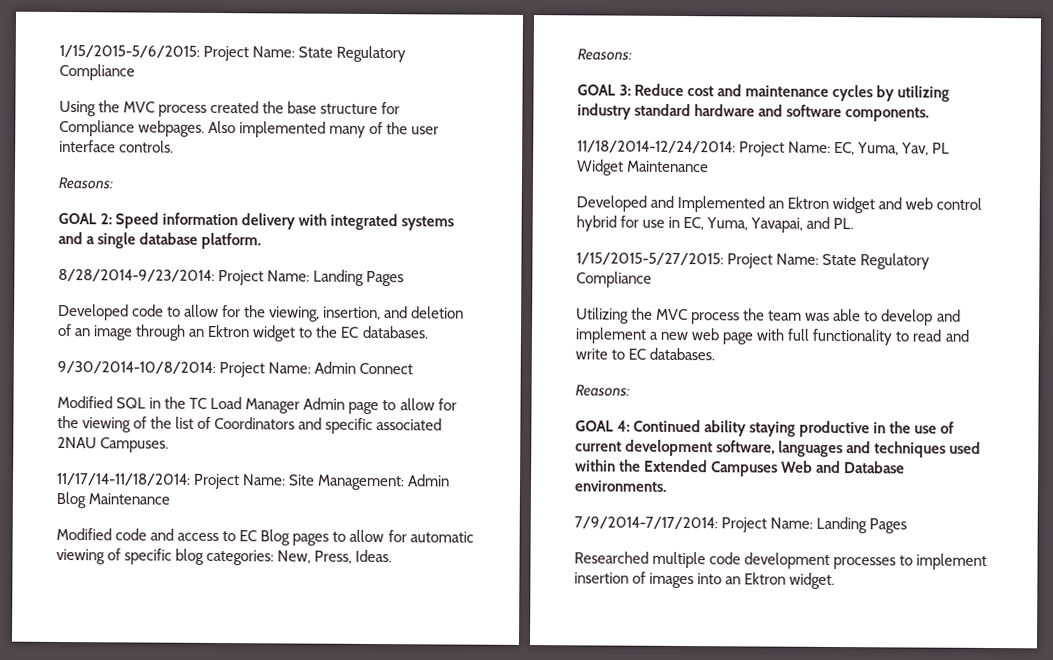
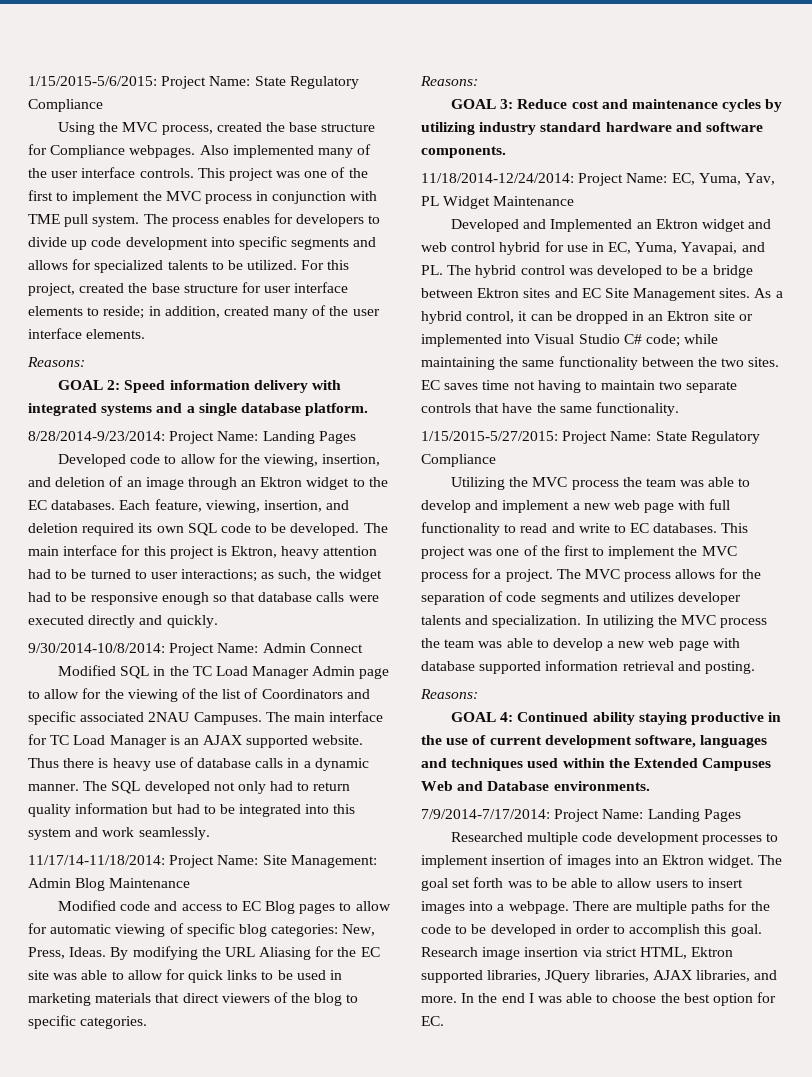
- Using the MVC process created the base structure for Compliance webpages.
+ Using the MVC process, created the base structure for Compliance webpages.
+ This project was one of the first to implement the MVC process in conjunction with TME pull system. The process enables for developers to divide up code development into specific segments and allows for specialized talents to be utilized. For this project, created the base structure for user interface elements to reside; in addition, created many of the user interface elements.
+ Each feature, viewing, insertion, and deletion required its own SQL code to be developed. The main interface for this project is Ektron, heavy attention had to be turned to user interactions; as such, the widget had to be responsive enough so that database calls were executed directly and quickly.
+ The main interface for TC Load Manager is an AJAX supported website. Thus there is heavy use of database calls in a dynamic manner. The SQL developed not only had to return quality information but had to be integrated into this system and work seamlessly.
+ By modifying the URL Aliasing for the EC site was able to allow for quick links to be used in marketing materials that direct viewers of the blog to specific categories.
- Developed and Implemented an Ektron widget and web control hybrid for use in EC, Yuma, Yavapai, and PL.
+ Developed and Implemented an Ektron widget and web control hybrid for use in EC, Yuma, Yavapai, and PL. The hybrid control was developed to be a bridge between Ektron sites and EC Site Management sites. As a hybrid control, it can be dropped in an Ektron site or implemented into Visual Studio C# code; while maintaining the same functionality between the two sites. EC saves time not having to maintain two separate controls that have the same functionality.
+ This project was one of the first to implement the MVC process for a project. The MVC process allows for the separation of code segments and utilizes developer talents and specialization. In utilizing the MVC process the team was able to develop a new web page with database supported information retrieval and posting.
+ The goal set forth was to be able to allow users to insert images into a webpage. There are multiple paths for the code to be developed in order to accomplish this goal. Research image insertion via strict HTML, Ektron supported libraries, JQuery libraries, AJAX libraries, and more. In the end I was able to choose the best option for EC.

